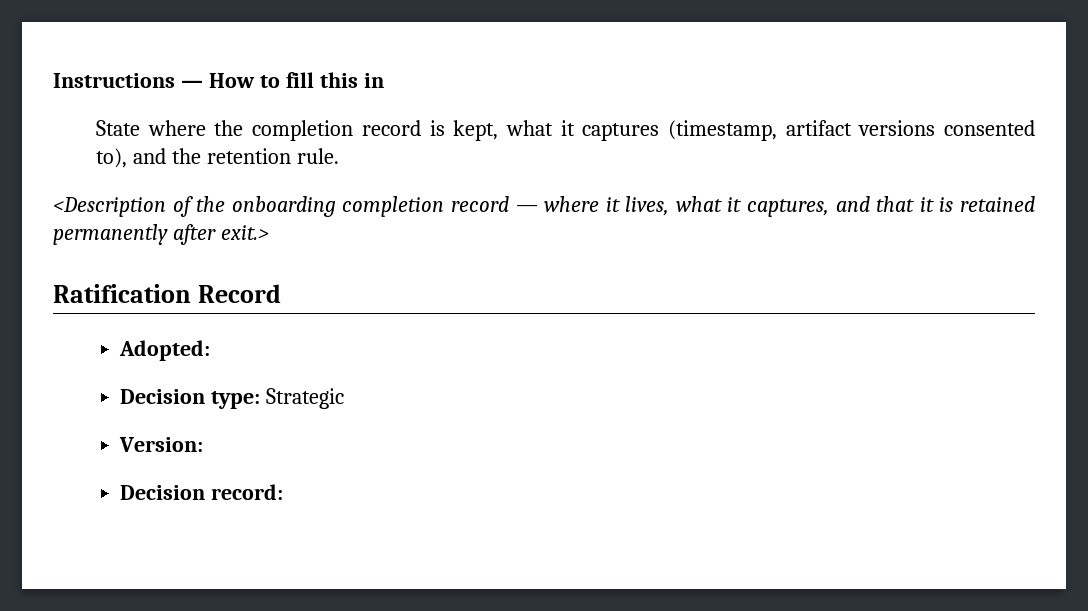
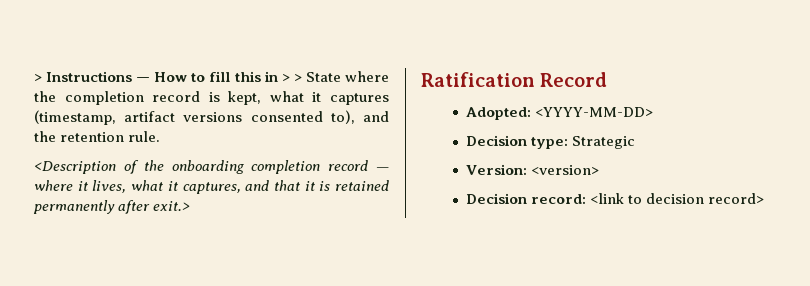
- Instructions — How to fill this in
- State where the completion record is kept, what it captures (timestamp, artifact versions consented to), and the retention rule.
+ > Instructions — How to fill this in > > State where the completion record is kept, what it captures (timestamp, artifact versions consented to), and the retention rule.
- Adopted:
+ Adopted: <YYYY-MM-DD>
- Version:
+ Version: <version>
- Decision record:
+ Decision record: <link to decision record>

